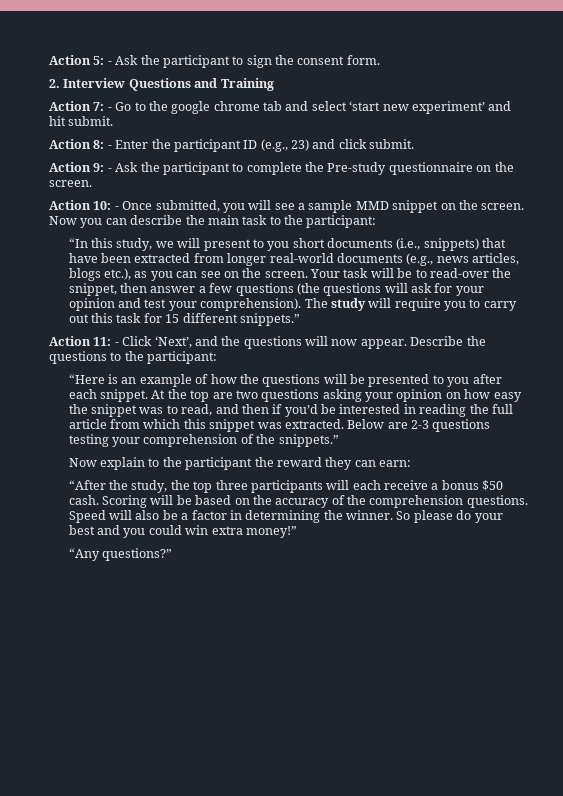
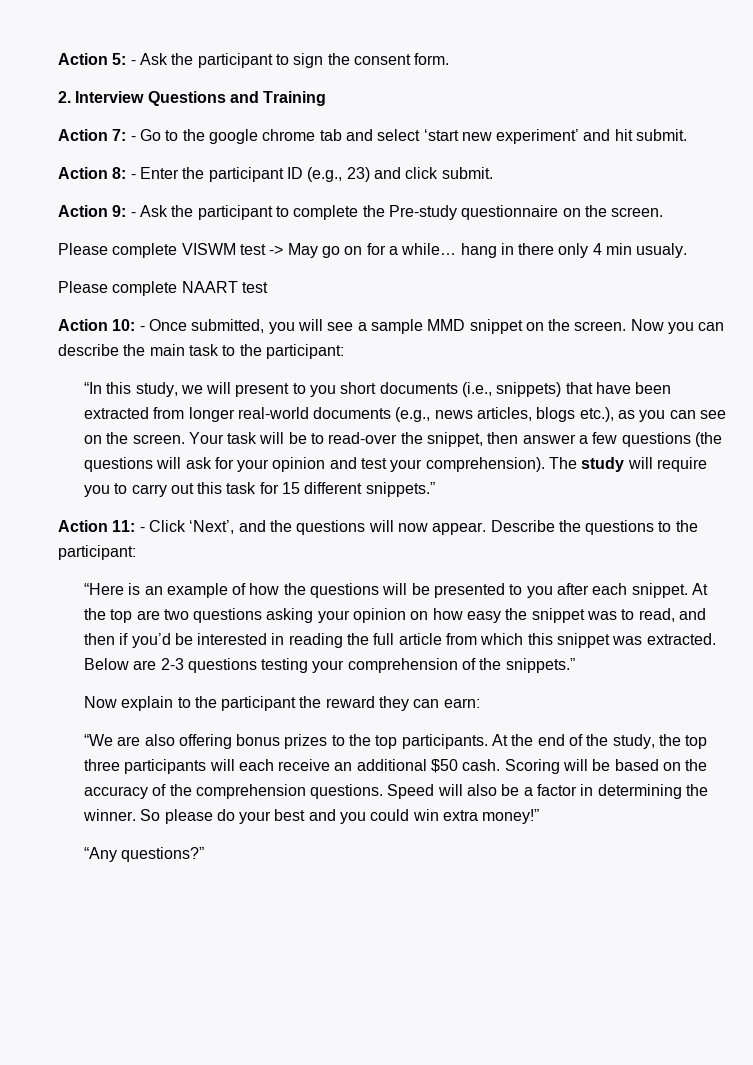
+ Please complete VISWM test -> May go on for a while… hang in there only 4 min usualy.
+ Please complete NAART test
- “After the study, the top three participants will each receive a bonus $50 cash.
+ “We are also offering bonus prizes to the top participants. At the end of the study, the top three participants will each receive an additional $50 cash.

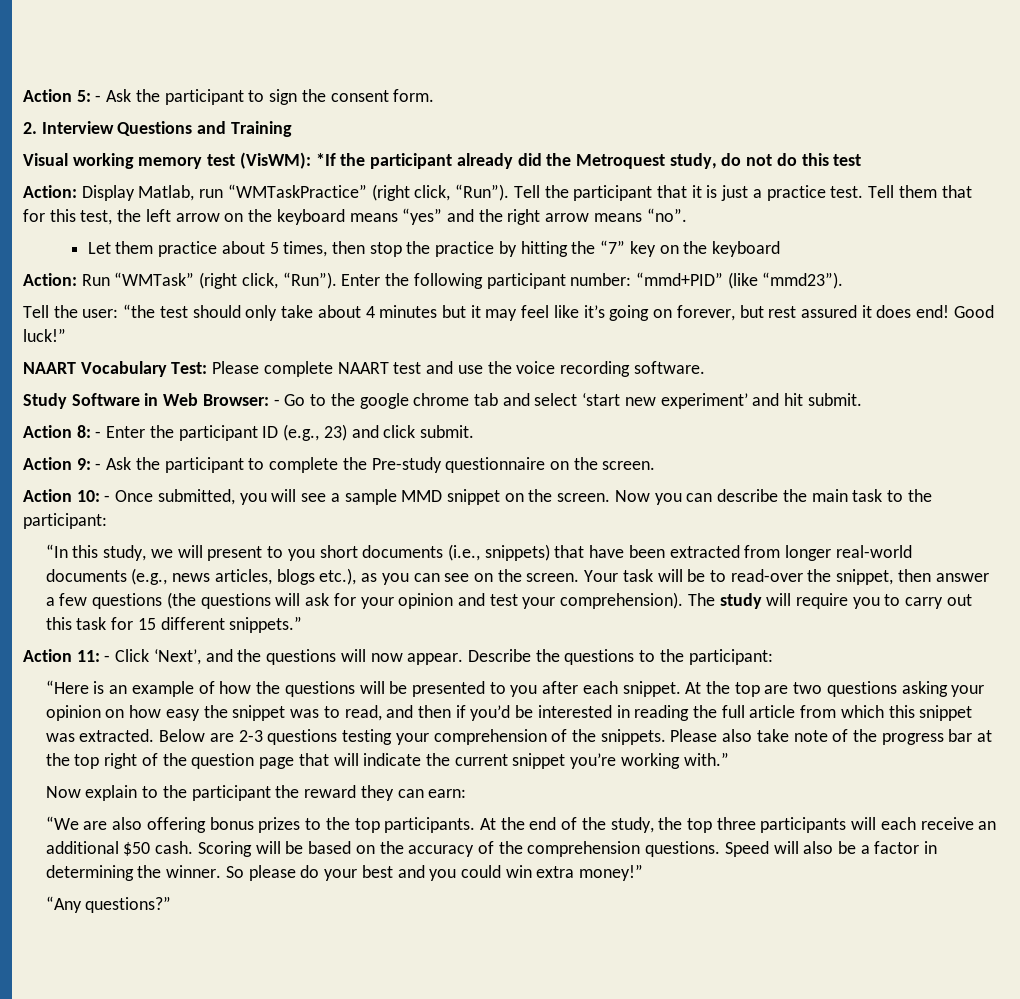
- Action 7: - Go to the google chrome tab and select ‘start new experiment’ and hit submit.
+ Visual working memory test (VisWM): *If the participant already did the Metroquest study, do not do this test
+ Action: Display Matlab, run “WMTaskPractice” (right click, “Run”). Tell the participant that it is just a practice test. Tell them that for this test, the left arrow on the keyboard means “yes” and the right arrow means “no”.
+ Let them practice about 5 times, then stop the practice by hitting the “7” key on the keyboard
+ Action: Run “WMTask” (right click, “Run”). Enter the following participant number: “mmd+PID” (like “mmd23”).
+ Tell the user: “the test should only take about 4 minutes but it may feel like it’s going on forever, but rest assured it does end! Good luck!”
+ NAART Vocabulary Test: Please complete NAART test and use the voice recording software.
+ Study Software in Web Browser: - Go to the google chrome tab and select ‘start new experiment’ and hit submit.
- Please complete VISWM test -> May go on for a while… hang in there only 4 min usualy.
- Please complete NAART test
- Below are 2-3 questions testing your comprehension of the snippets.”
+ Below are 2-3 questions testing your comprehension of the snippets. Please also take note of the progress bar at the top right of the question page that will indicate the current snippet you’re working with.”

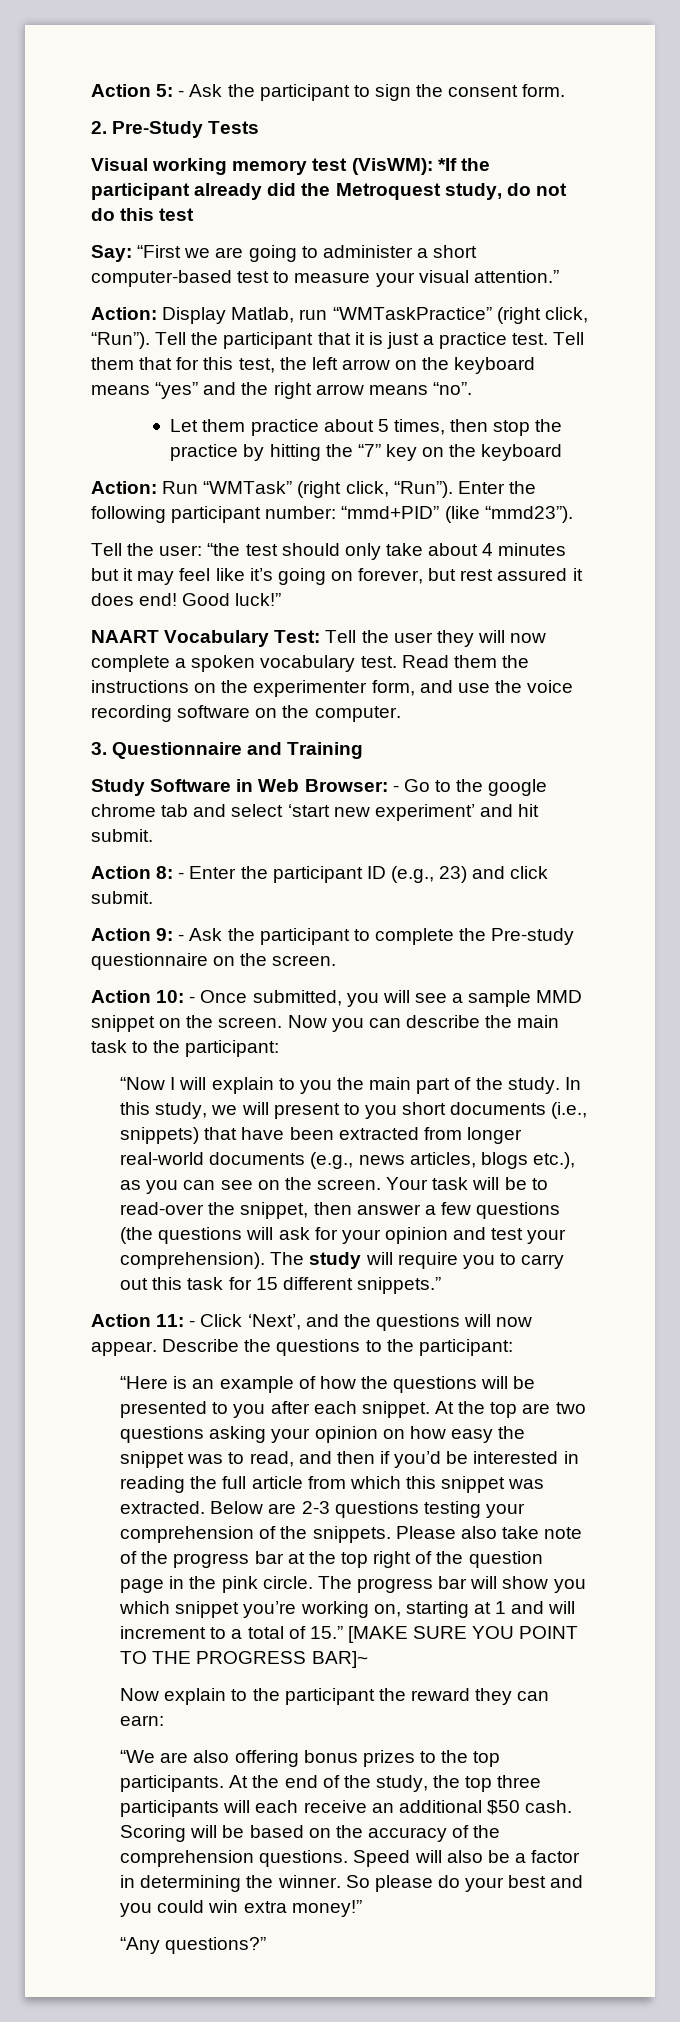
- 2. Interview Questions and Training
+ 2. Pre-Study Tests
+ Say: “First we are going to administer a short computer-based test to measure your visual attention.”
- NAART Vocabulary Test: Please complete NAART test and use the voice recording software.
+ NAART Vocabulary Test: Tell the user they will now complete a spoken vocabulary test. Read them the instructions on the experimenter form, and use the voice recording software on the computer.
+ 3. Questionnaire and Training
- “In this study, we will present to you short documents (i.e., snippets) that have been extracted from longer real-world documents (e.g., news articles, blogs etc.), as you can see on the screen.
+ “Now I will explain to you the main part of the study. In this study, we will present to you short documents (i.e., snippets) that have been extracted from longer real-world documents (e.g., news articles, blogs etc.), as you can see on the screen.
- Please also take note of the progress bar at the top right of the question page that will indicate the current snippet you’re working with.”
+ Please also take note of the progress bar at the top right of the question page in the pink circle. The progress bar will show you which snippet you’re working on, starting at 1 and will increment to a total of 15.” [MAKE SURE YOU POINT TO THE PROGRESS BAR]~

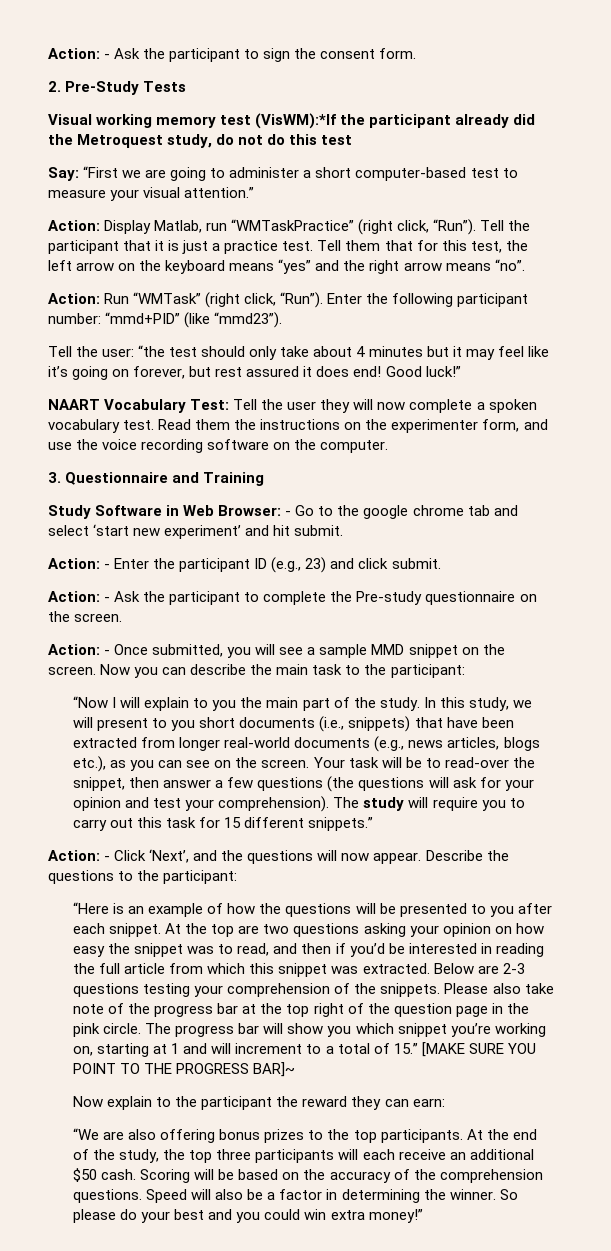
- Action 5: - Ask the participant to sign the consent form.
+ Action: - Ask the participant to sign the consent form.
- Visual working memory test (VisWM): *If the participant already did the Metroquest study, do not do this test
+ Visual working memory test (VisWM):*If the participant already did the Metroquest study, do not do this test
- Let them practice about 5 times, then stop the practice by hitting the “7” key on the keyboard
- Action 8: - Enter the participant ID (e.g., 23) and click submit.
+ Action: - Enter the participant ID (e.g., 23) and click submit.
- Action 9: - Ask the participant to complete the Pre-study questionnaire on the screen.
+ Action: - Ask the participant to complete the Pre-study questionnaire on the screen.
- Action 10: - Once submitted, you will see a sample MMD snippet on the screen.
+ Action: - Once submitted, you will see a sample MMD snippet on the screen.
- Action 11: - Click ‘Next’, and the questions will now appear.
+ Action: - Click ‘Next’, and the questions will now appear.
- “Any questions?”

